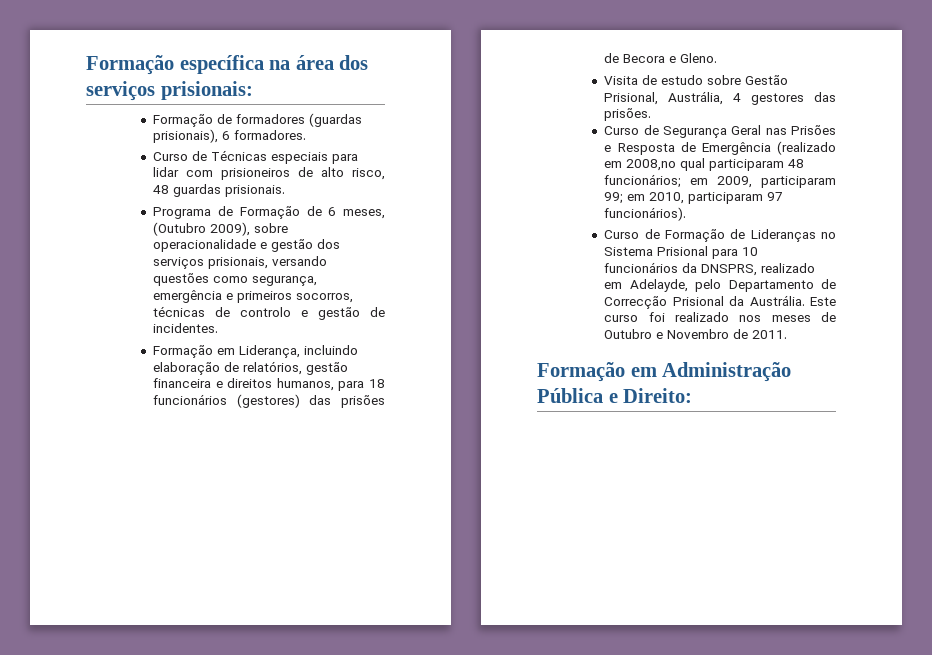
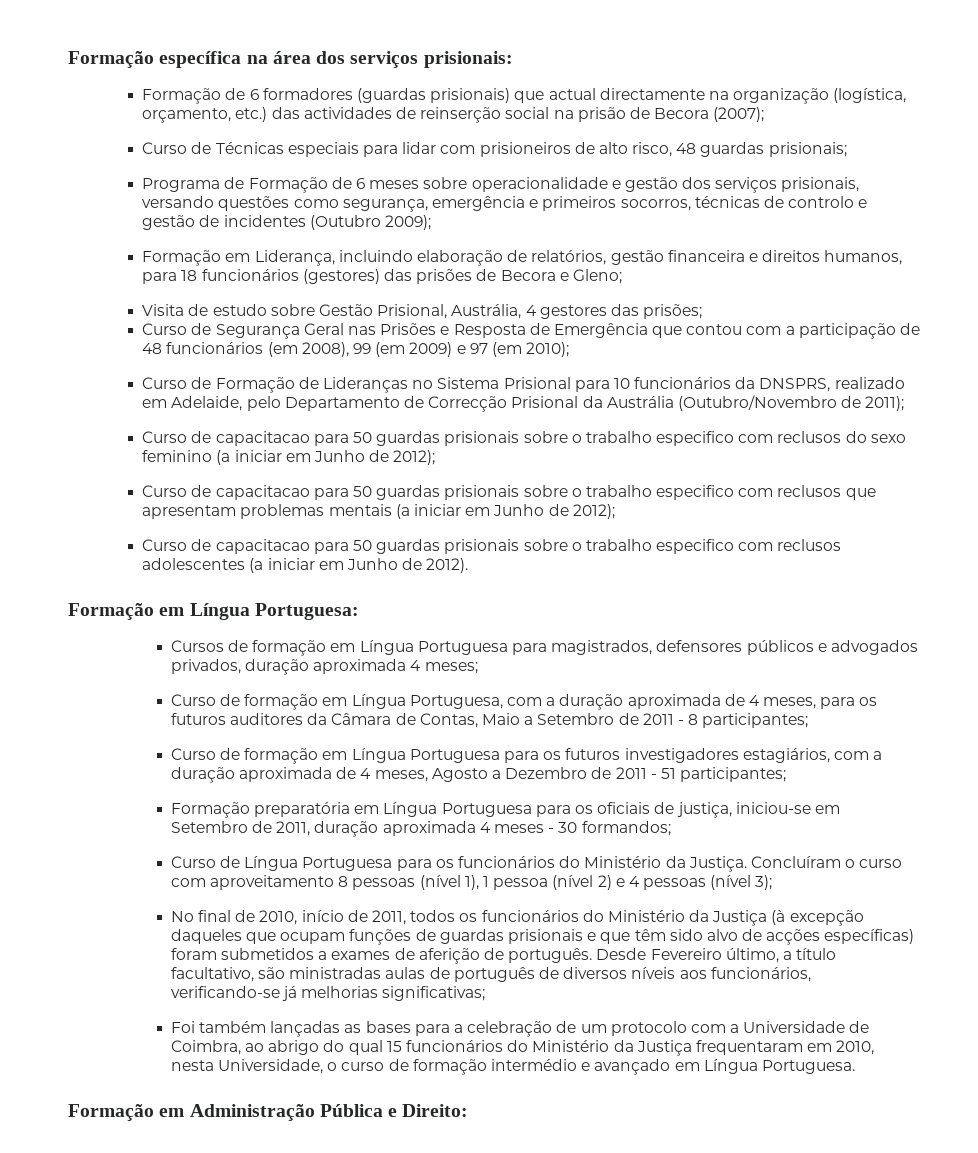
- Formação de formadores (guardas prisionais), 6 formadores.
+ Formação de 6 formadores (guardas prisionais) que actual directamente na organização (logística, orçamento, etc.) das actividades de reinserção social na prisão de Becora (2007);
- Curso de Técnicas especiais para lidar com prisioneiros de alto risco, 48 guardas prisionais.
+ Curso de Técnicas especiais para lidar com prisioneiros de alto risco, 48 guardas prisionais;
- Programa de Formação de 6 meses, (Outubro 2009), sobre operacionalidade e gestão dos serviços prisionais, versando questões como segurança, emergência e primeiros socorros, técnicas de controlo e gestão de incidentes.
+ Programa de Formação de 6 meses sobre operacionalidade e gestão dos serviços prisionais, versando questões como segurança, emergência e primeiros socorros, técnicas de controlo e gestão de incidentes (Outubro 2009);
- Formação em Liderança, incluindo elaboração de relatórios, gestão financeira e direitos humanos, para 18 funcionários (gestores) das prisões de Becora e Gleno.
+ Formação em Liderança, incluindo elaboração de relatórios, gestão financeira e direitos humanos, para 18 funcionários (gestores) das prisões de Becora e Gleno;
- Visita de estudo sobre Gestão Prisional, Austrália, 4 gestores das prisões.
+ Visita de estudo sobre Gestão Prisional, Austrália, 4 gestores das prisões;
- Curso de Segurança Geral nas Prisões e Resposta de Emergência (realizado em 2008,no qual participaram 48 funcionários; em 2009, participaram 99; em 2010, participaram 97 funcionários).
+ Curso de Segurança Geral nas Prisões e Resposta de Emergência que contou com a participação de 48 funcionários (em 2008), 99 (em 2009) e 97 (em 2010);
- Curso de Formação de Lideranças no Sistema Prisional para 10 funcionários da DNSPRS, realizado em Adelayde, pelo Departamento de Correcção Prisional da Austrália. Este curso foi realizado nos meses de Outubro e Novembro de 2011.
+ Curso de Formação de Lideranças no Sistema Prisional para 10 funcionários da DNSPRS, realizado em Adelaide, pelo Departamento de Correcção Prisional da Austrália (Outubro/Novembro de 2011);
+ Curso de capacitacao para 50 guardas prisionais sobre o trabalho especifico com reclusos do sexo feminino (a iniciar em Junho de 2012);
+ Curso de capacitacao para 50 guardas prisionais sobre o trabalho especifico com reclusos que apresentam problemas mentais (a iniciar em Junho de 2012);
+ Curso de capacitacao para 50 guardas prisionais sobre o trabalho especifico com reclusos adolescentes (a iniciar em Junho de 2012).
+ Formação em Língua Portuguesa:
+ Cursos de formação em Língua Portuguesa para magistrados, defensores públicos e advogados privados, duração aproximada 4 meses;
+ Curso de formação em Língua Portuguesa, com a duração aproximada de 4 meses, para os futuros auditores da Câmara de Contas, Maio a Setembro de 2011 - 8 participantes;
+ Curso de formação em Língua Portuguesa para os futuros investigadores estagiários, com a duração aproximada de 4 meses, Agosto a Dezembro de 2011 - 51 participantes;
+ Formação preparatória em Língua Portuguesa para os oficiais de justiça, iniciou-se em Setembro de 2011, duração aproximada 4 meses - 30 formandos;
+ Curso de Língua Portuguesa para os funcionários do Ministério da Justiça. Concluíram o curso com aproveitamento 8 pessoas (nível 1), 1 pessoa (nível 2) e 4 pessoas (nível 3);
+ No final de 2010, início de 2011, todos os funcionários do Ministério da Justiça (à excepção daqueles que ocupam funções de guardas prisionais e que têm sido alvo de acções específicas) foram submetidos a exames de aferição de português. Desde Fevereiro último, a título facultativo, são ministradas aulas de português de diversos níveis aos funcionários, verificando-se já melhorias significativas;
+ Foi também lançadas as bases para a celebração de um protocolo com a Universidade de Coimbra, ao abrigo do qual 15 funcionários do Ministério da Justiça frequentaram em 2010, nesta Universidade, o curso de formação intermédio e avançado em Língua Portuguesa.

